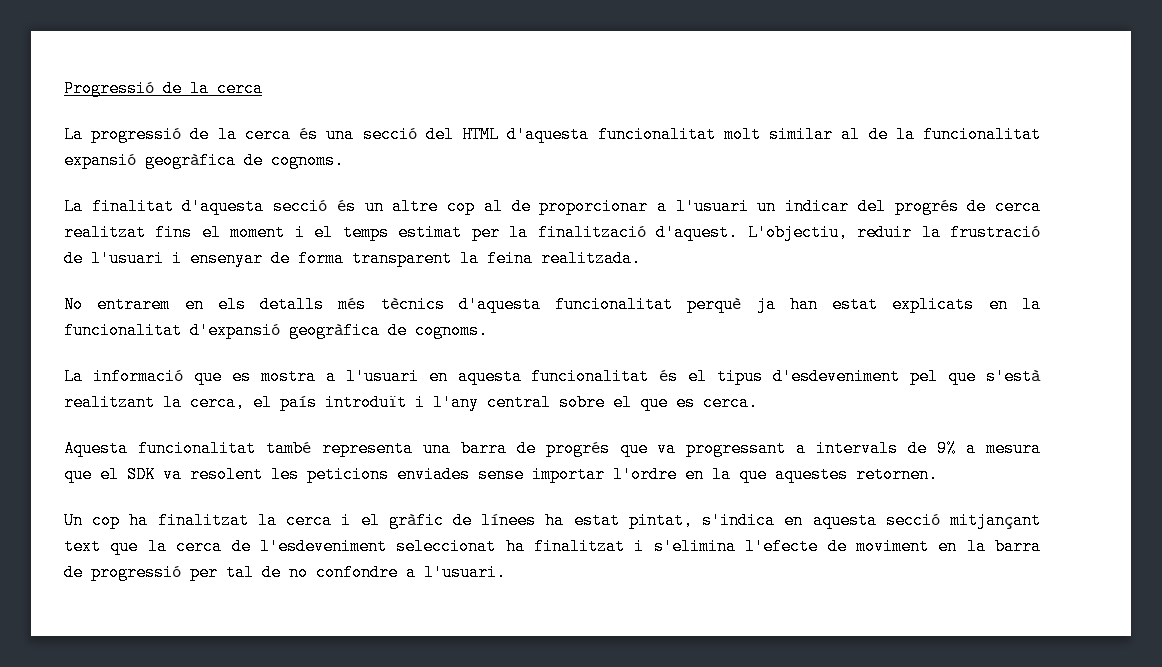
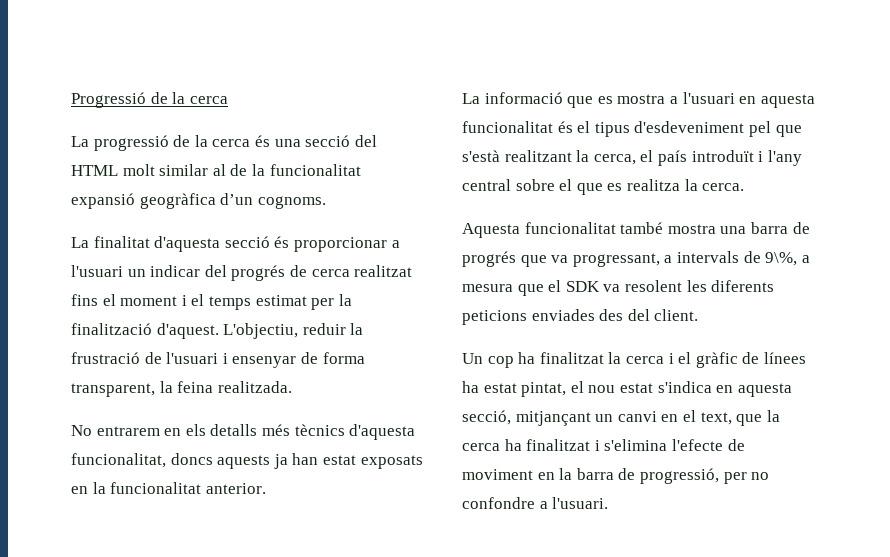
- La progressió de la cerca és una secció del HTML d'aquesta funcionalitat molt similar al de la funcionalitat expansió geogràfica de cognoms.
+ La progressió de la cerca és una secció del HTML molt similar al de la funcionalitat expansió geogràfica d’un cognoms.
- La finalitat d'aquesta secció és un altre cop al de proporcionar a l'usuari un indicar del progrés de cerca realitzat fins el moment i el temps estimat per la finalització d'aquest.
+ La finalitat d'aquesta secció és proporcionar a l'usuari un indicar del progrés de cerca realitzat fins el moment i el temps estimat per la finalització d'aquest.
- L'objectiu, reduir la frustració de l'usuari i ensenyar de forma transparent la feina realitzada.
+ L'objectiu, reduir la frustració de l'usuari i ensenyar de forma transparent, la feina realitzada.
- No entrarem en els detalls més tècnics d'aquesta funcionalitat perquè ja han estat explicats en la funcionalitat d'expansió geogràfica de cognoms.
+ No entrarem en els detalls més tècnics d'aquesta funcionalitat, doncs aquests ja han estat exposats en la funcionalitat anterior.
- La informació que es mostra a l'usuari en aquesta funcionalitat és el tipus d'esdeveniment pel que s'està realitzant la cerca, el país introduït i l'any central sobre el que es cerca.
+ La informació que es mostra a l'usuari en aquesta funcionalitat és el tipus d'esdeveniment pel que s'està realitzant la cerca, el país introduït i l'any central sobre el que es realitza la cerca.
- Aquesta funcionalitat també representa una barra de progrés que va progressant a intervals de 9% a mesura que el SDK va resolent les peticions enviades sense importar l'ordre en la que aquestes retornen.
+ Aquesta funcionalitat també mostra una barra de progrés que va progressant, a intervals de 9\%, a mesura que el SDK va resolent les diferents peticions enviades des del client.
- Un cop ha finalitzat la cerca i el gràfic de línees ha estat pintat, s'indica en aquesta secció mitjançant text que la cerca de l'esdeveniment seleccionat ha finalitzat i s'elimina l'efecte de moviment en la barra de progressió per tal de no confondre a l'usuari.
+ Un cop ha finalitzat la cerca i el gràfic de línees ha estat pintat, el nou estat s'indica en aquesta secció, mitjançant un canvi en el text, que la cerca ha finalitzat i s'elimina l'efecte de moviment en la barra de progressió, per no confondre a l'usuari.

